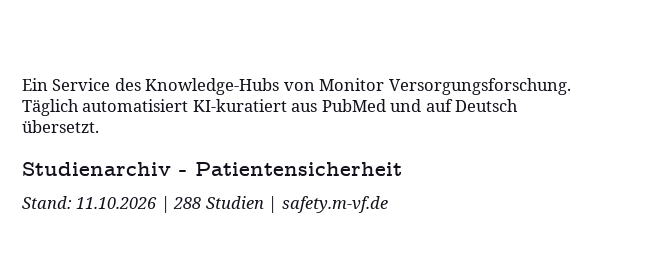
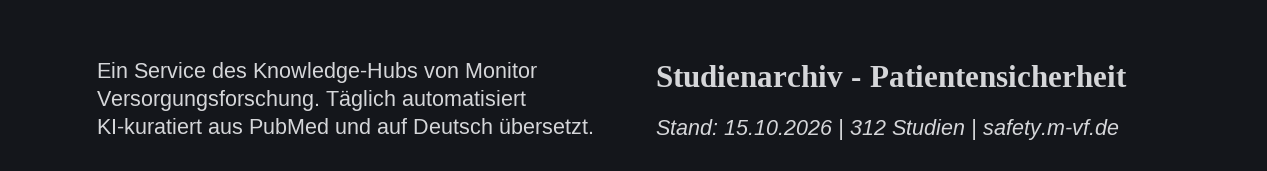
- Stand: 11.10.2026 | 288 Studien | safety.m-vf.de
+ Stand: 15.10.2026 | 312 Studien | safety.m-vf.de

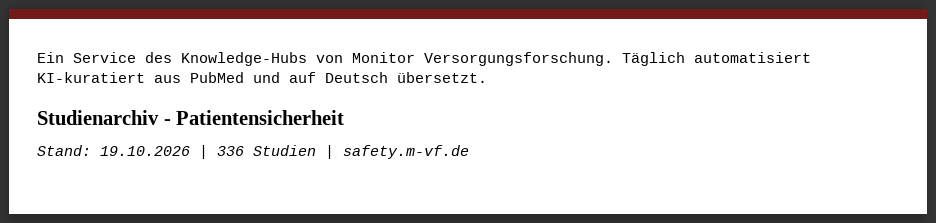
- Stand: 15.10.2026 | 312 Studien | safety.m-vf.de
+ Stand: 19.10.2026 | 336 Studien | safety.m-vf.de

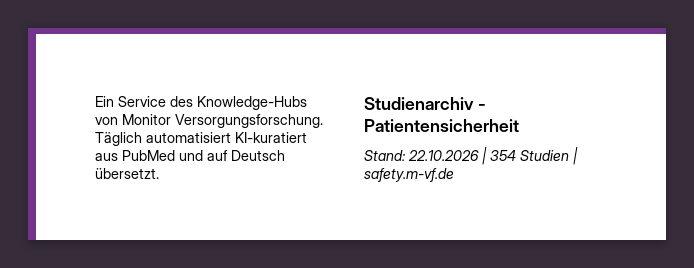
- Stand: 19.10.2026 | 336 Studien | safety.m-vf.de
+ Stand: 22.10.2026 | 354 Studien | safety.m-vf.de

